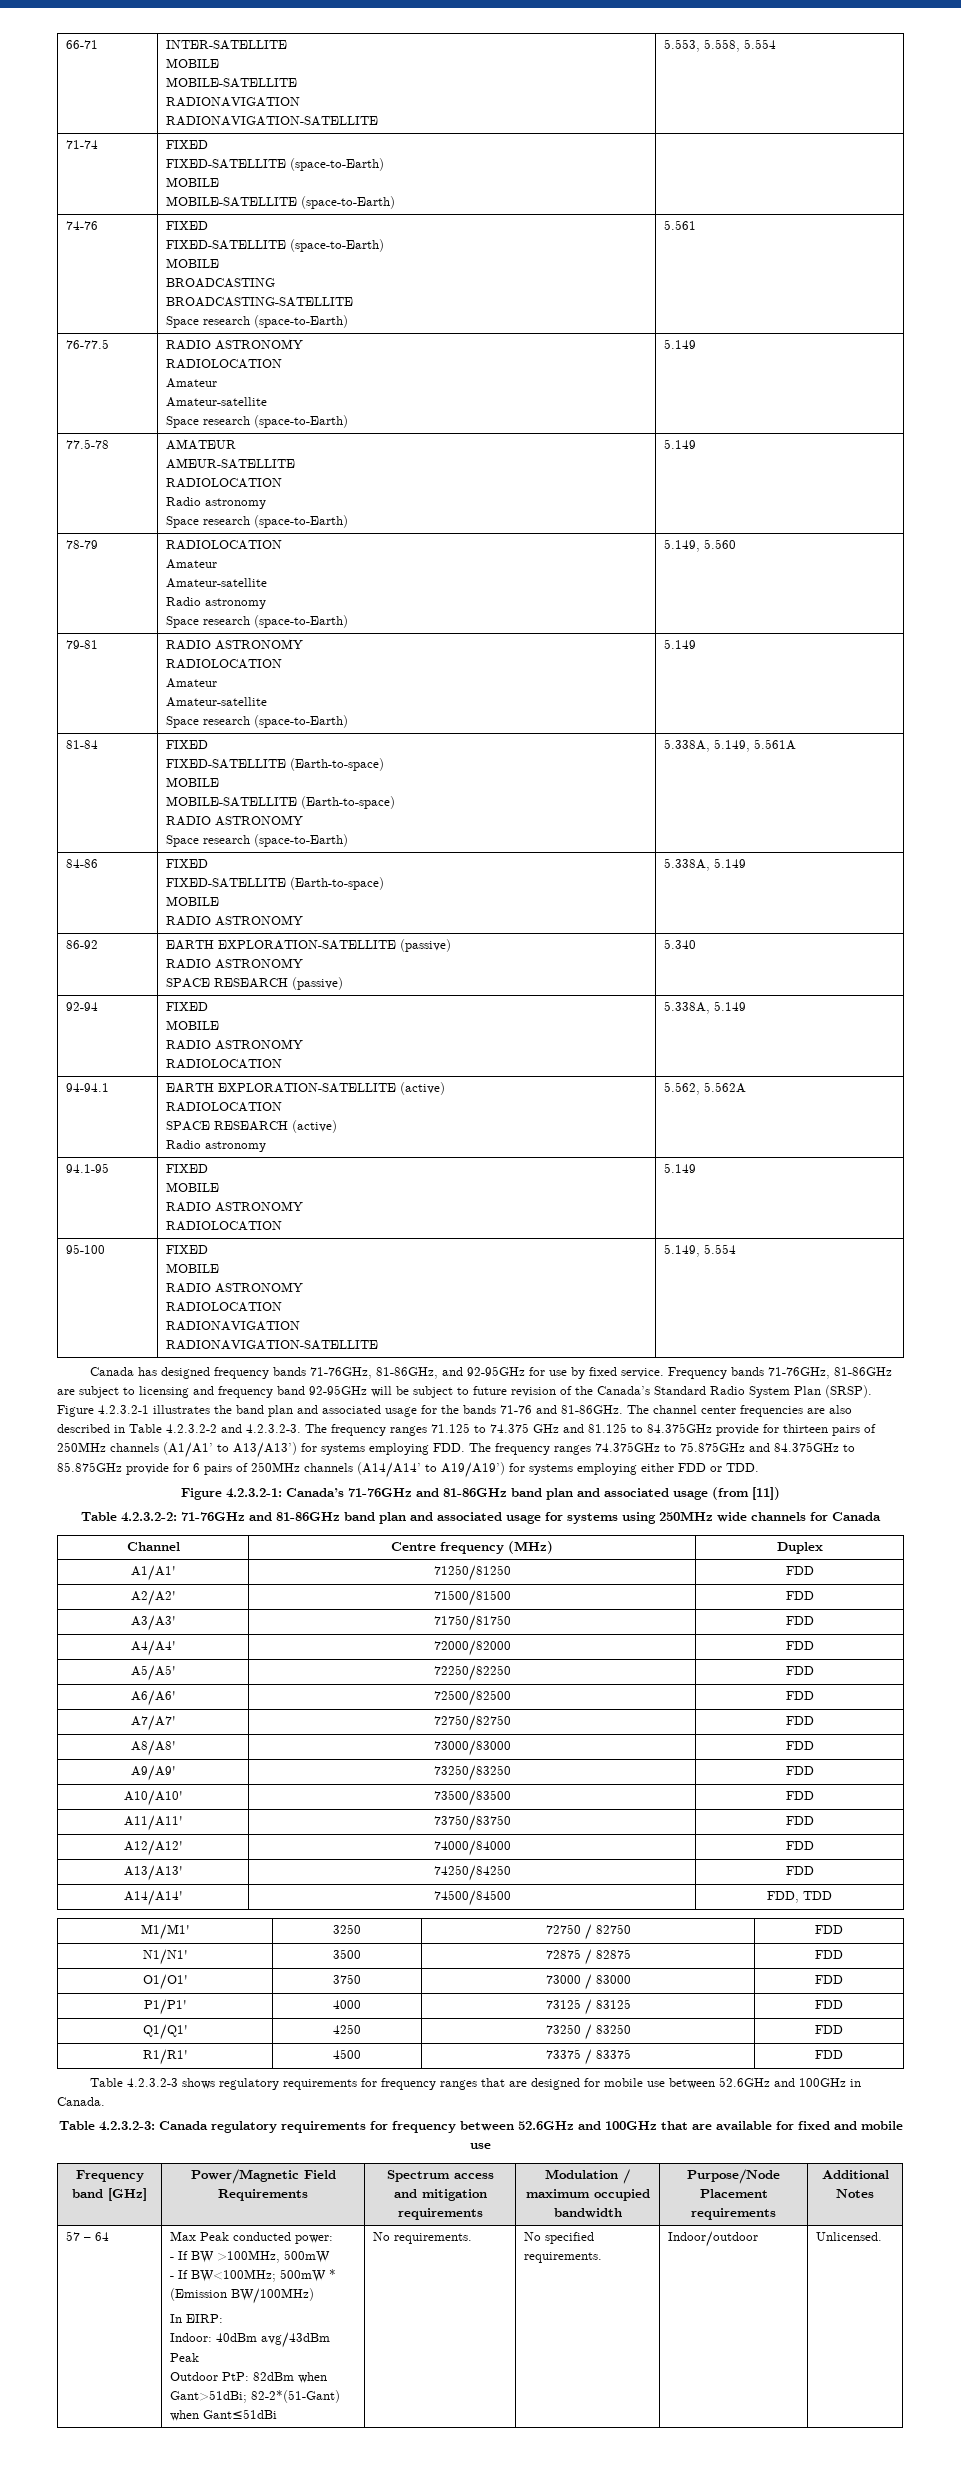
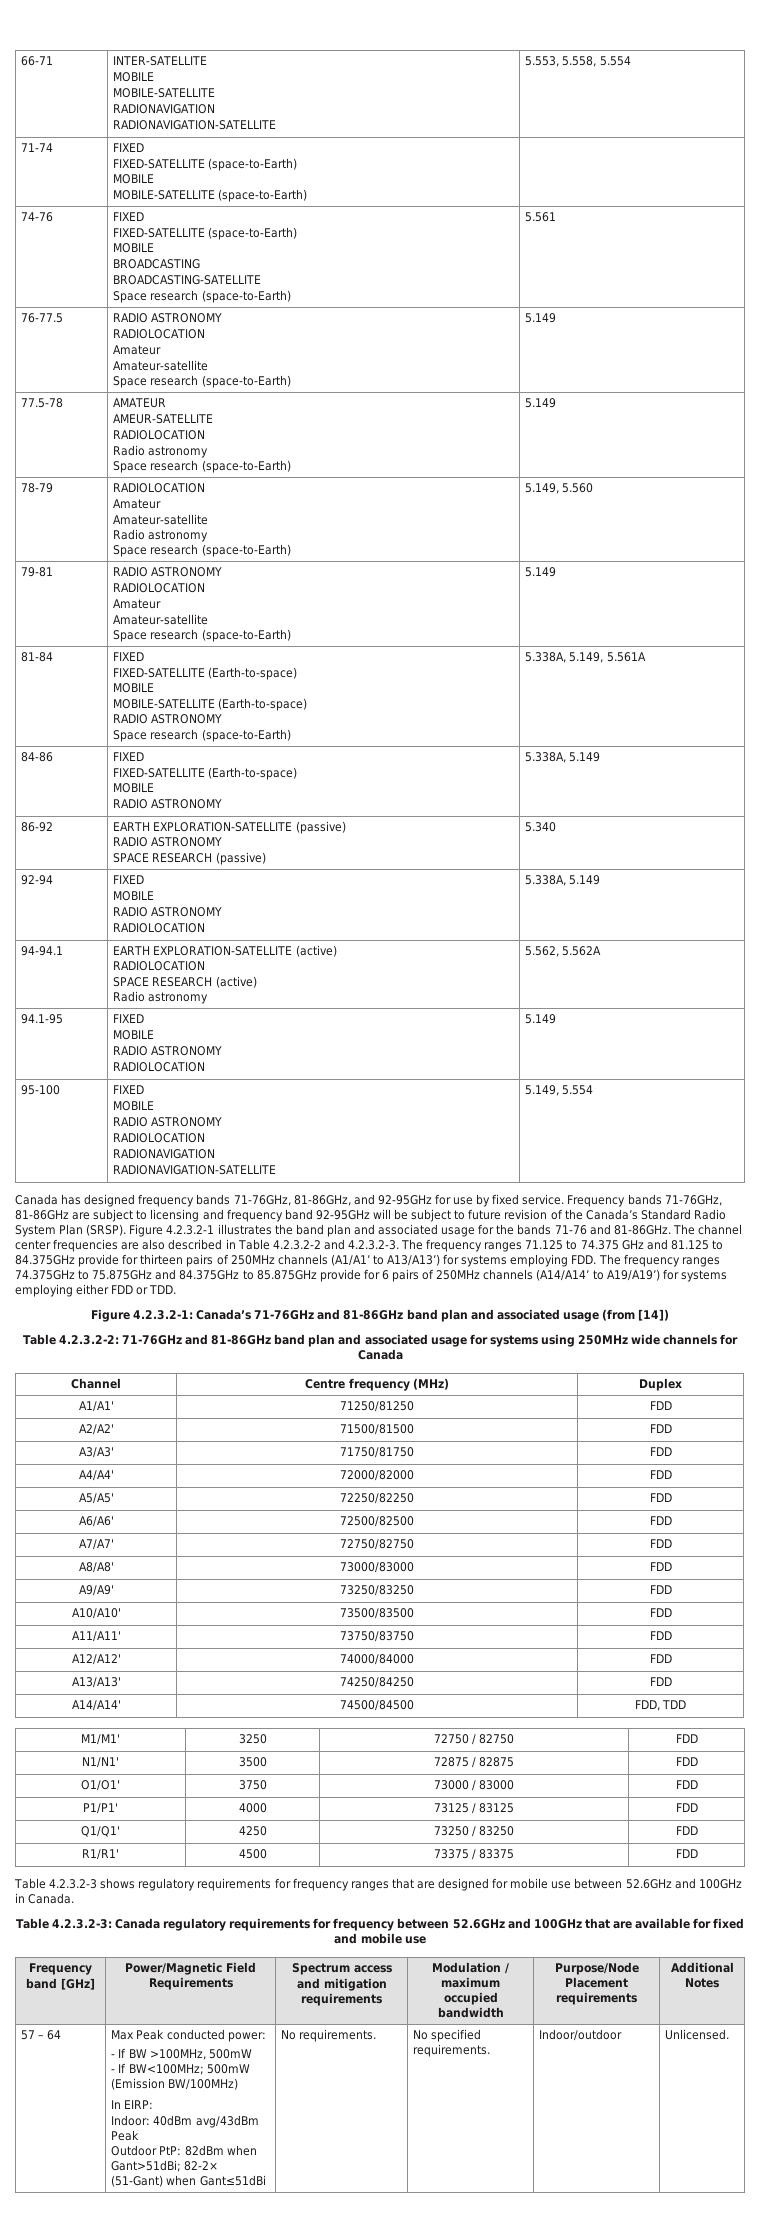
- Figure 4.2.3.2-1: Canada’s 71-76GHz and 81-86GHz band plan and associated usage (from [11])
+ Figure 4.2.3.2-1: Canada’s 71-76GHz and 81-86GHz band plan and associated usage (from [14])
  57 – 64 | Max Peak conducted power:
  - If BW >100MHz, 500mW
- - If BW<100MHz; 500mW * (Emission BW/100MHz)
+ - If BW<100MHz; 500mW (Emission BW/100MHz)
  In EIRP:
  Indoor: 40dBm avg/43dBm Peak
- Outdoor PtP: 82dBm when Gant>51dBi; 82-2*(51-Gant) when Gant≤51dBi | No requirements. | No specified requirements. | Indoor/outdoor | Unlicensed.
+ Outdoor PtP: 82dBm when Gant>51dBi; 82-2× (51-Gant) when Gant≤51dBi | No requirements. | No specified requirements. | Indoor/outdoor | Unlicensed.

